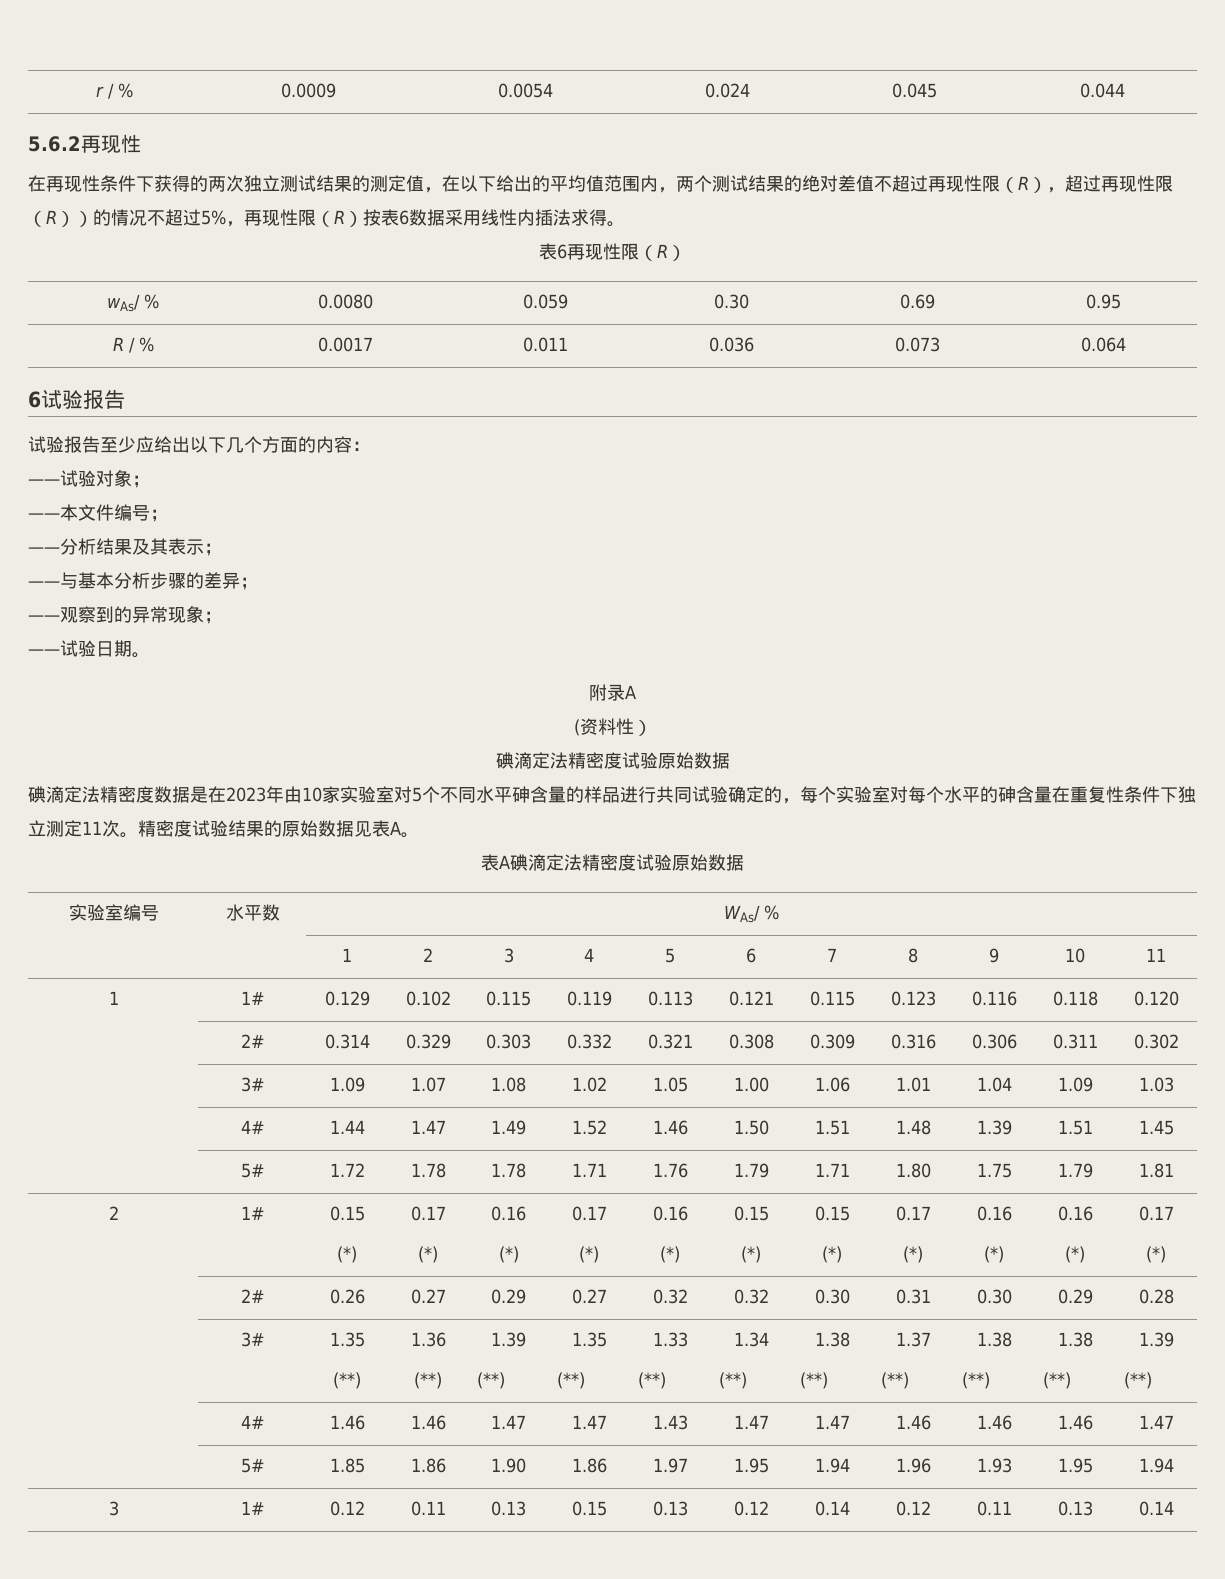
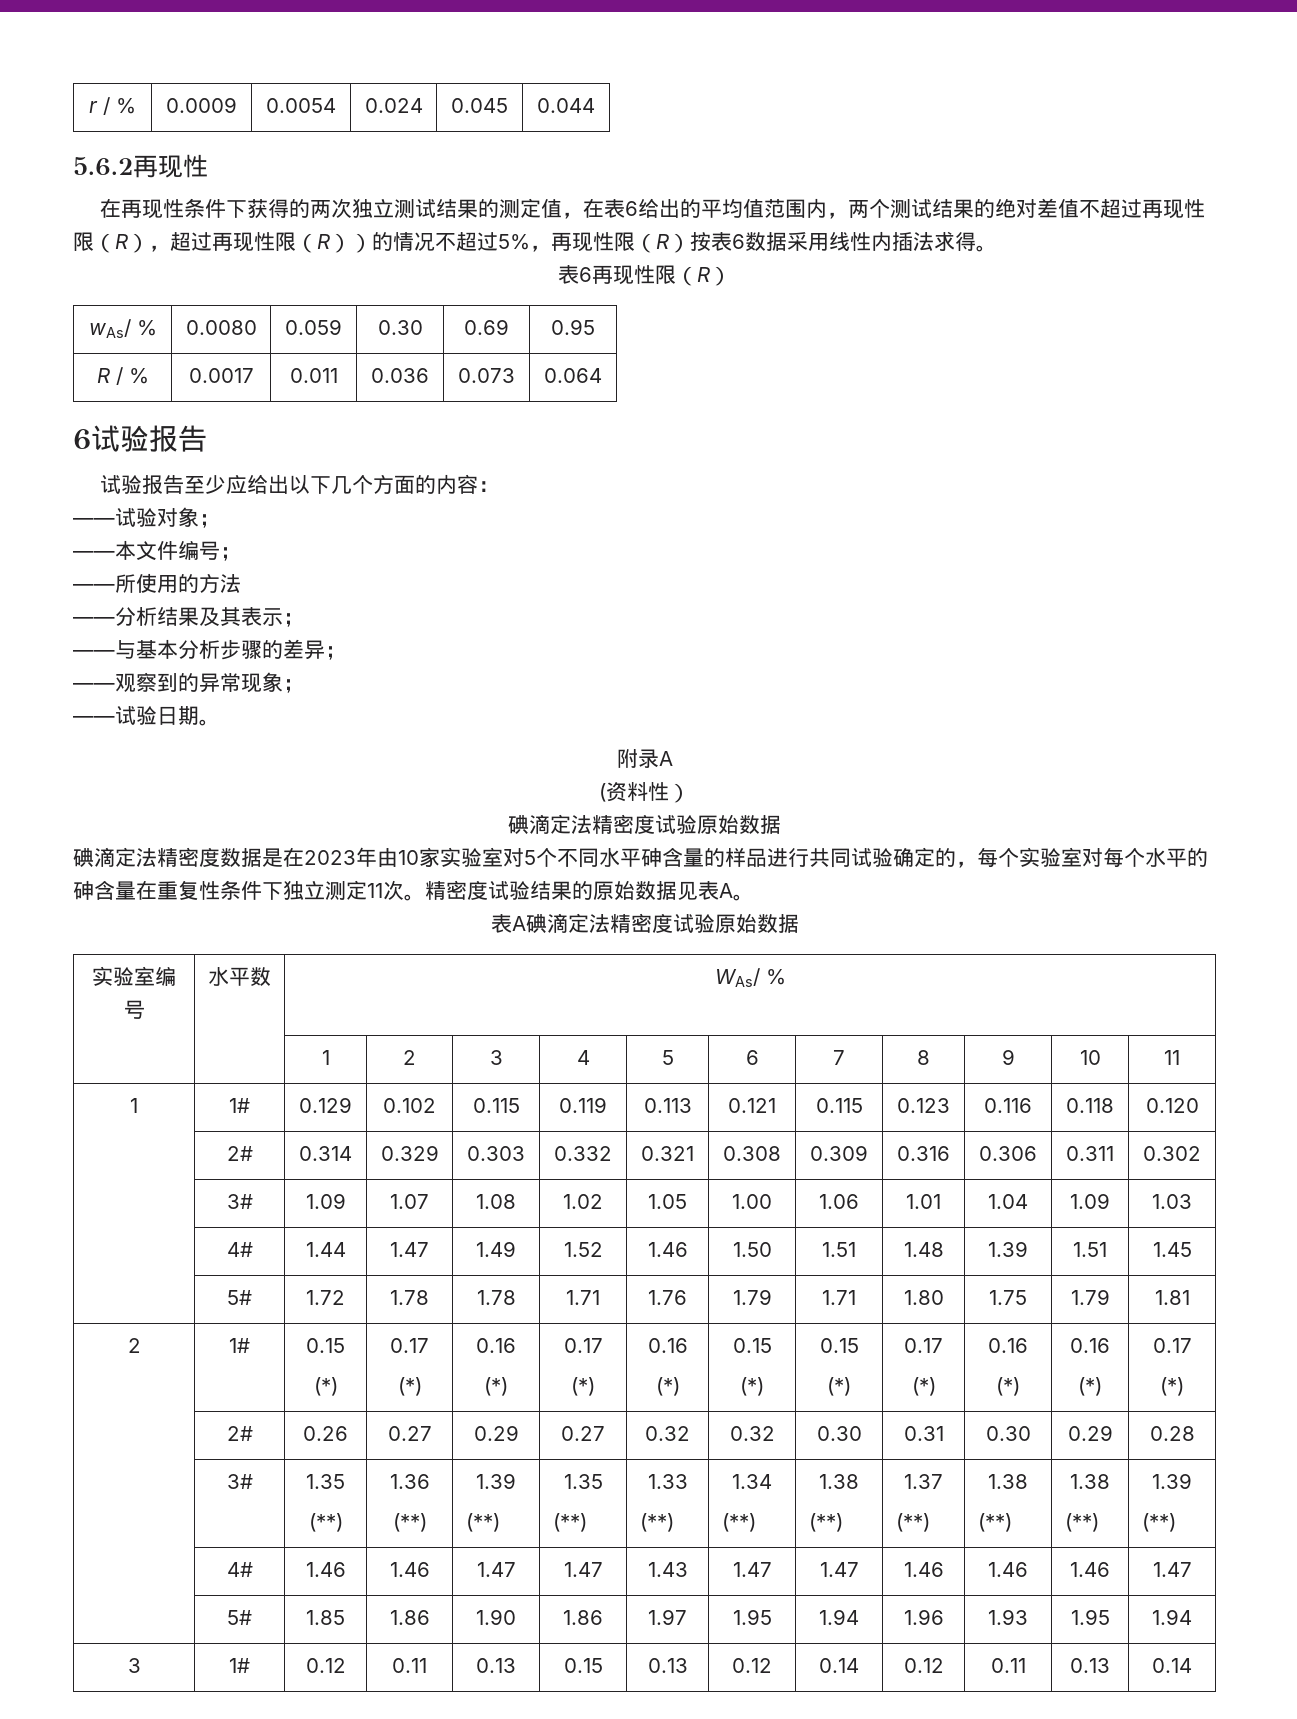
- 在再现性条件下获得的两次独立测试结果的测定值，在以下给出的平均值范围内，两个测试结果的绝对差值不超过再现性限（R），超过再现性限（R））的情况不超过5%，再现性限（R）按表6数据采用线性内插法求得。
+ 在再现性条件下获得的两次独立测试结果的测定值，在表6给出的平均值范围内，两个测试结果的绝对差值不超过再现性限（R），超过再现性限（R））的情况不超过5%，再现性限（R）按表6数据采用线性内插法求得。
+ ——所使用的方法

